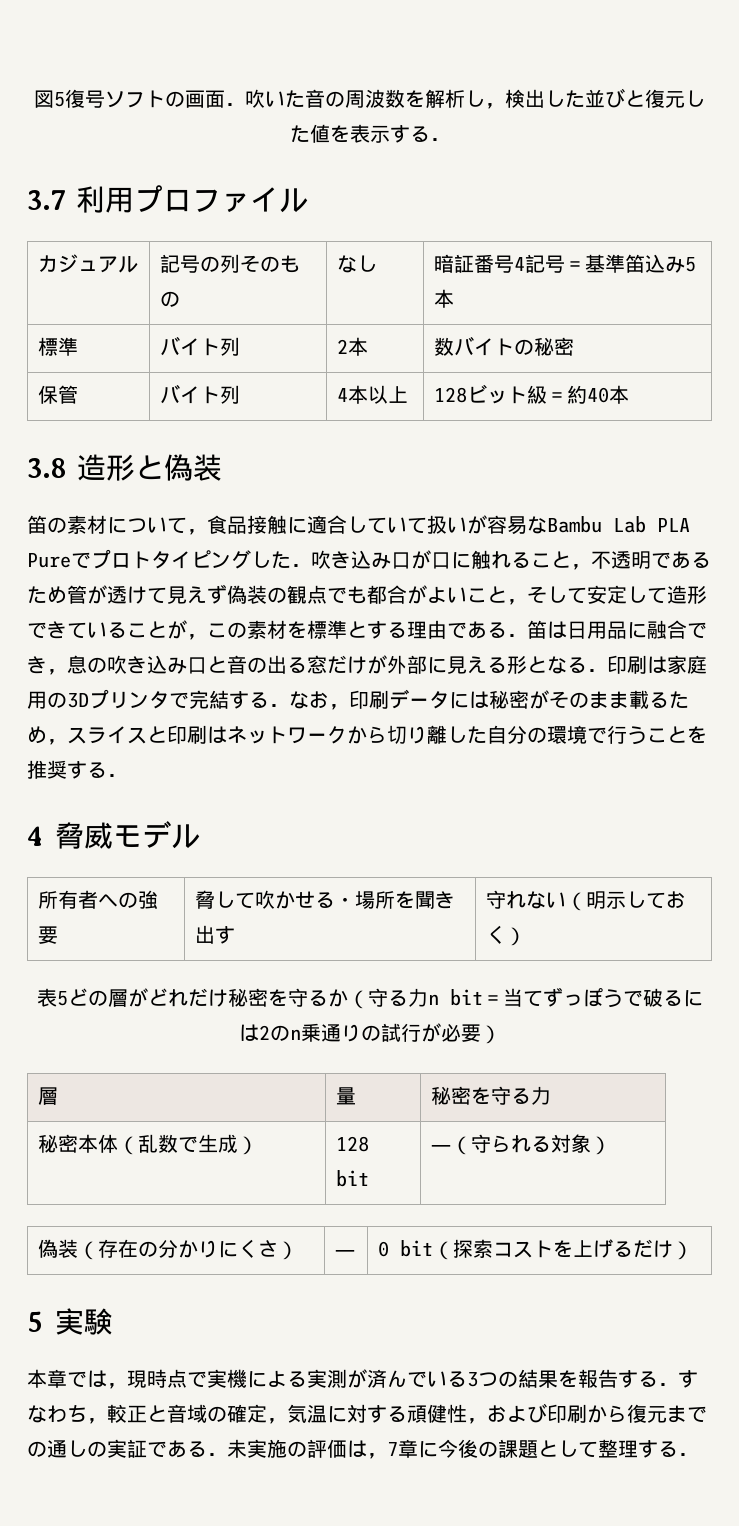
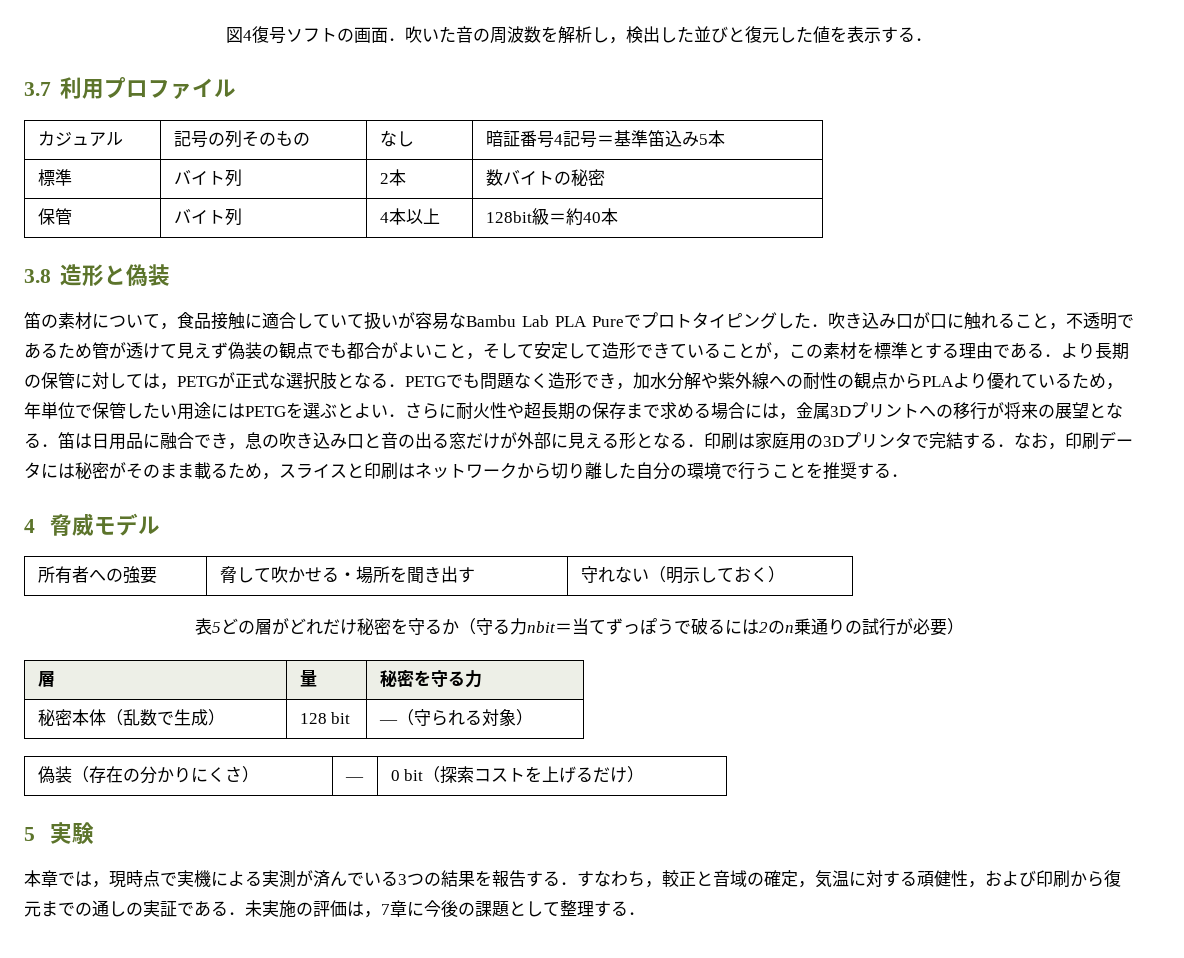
- 図5復号ソフトの画面．吹いた音の周波数を解析し，検出した並びと復元した値を表示する．
+ 図4復号ソフトの画面．吹いた音の周波数を解析し，検出した並びと復元した値を表示する．
- 保管 | バイト列 | 4本以上 | 128ビット級＝約40本
+ 保管 | バイト列 | 4本以上 | 128bit級＝約40本
- 笛の素材について，食品接触に適合していて扱いが容易なBambu Lab PLA Pureでプロトタイピングした．吹き込み口が口に触れること，不透明であるため管が透けて見えず偽装の観点でも都合がよいこと，そして安定して造形できていることが，この素材を標準とする理由である．笛は日用品に融合でき，息の吹き込み口と音の出る窓だけが外部に見える形となる．印刷は家庭用の3Dプリンタで完結する．なお，印刷データには秘密がそのまま載るため，スライスと印刷はネットワークから切り離した自分の環境で行うことを推奨する．
+ 笛の素材について，食品接触に適合していて扱いが容易なBambu Lab PLA Pureでプロトタイピングした．吹き込み口が口に触れること，不透明であるため管が透けて見えず偽装の観点でも都合がよいこと，そして安定して造形できていることが，この素材を標準とする理由である．より長期の保管に対しては，PETGが正式な選択肢となる．PETGでも問題なく造形でき，加水分解や紫外線への耐性の観点からPLAより優れているため，年単位で保管したい用途にはPETGを選ぶとよい．さらに耐火性や超長期の保存まで求める場合には，金属3Dプリントへの移行が将来の展望となる．笛は日用品に融合でき，息の吹き込み口と音の出る窓だけが外部に見える形となる．印刷は家庭用の3Dプリンタで完結する．なお，印刷データには秘密がそのまま載るため，スライスと印刷はネットワークから切り離した自分の環境で行うことを推奨する．
- 表5どの層がどれだけ秘密を守るか（守る力n bit＝当てずっぽうで破るには2のn乗通りの試行が必要）
+ 表5どの層がどれだけ秘密を守るか（守る力nbit＝当てずっぽうで破るには2のn乗通りの試行が必要）

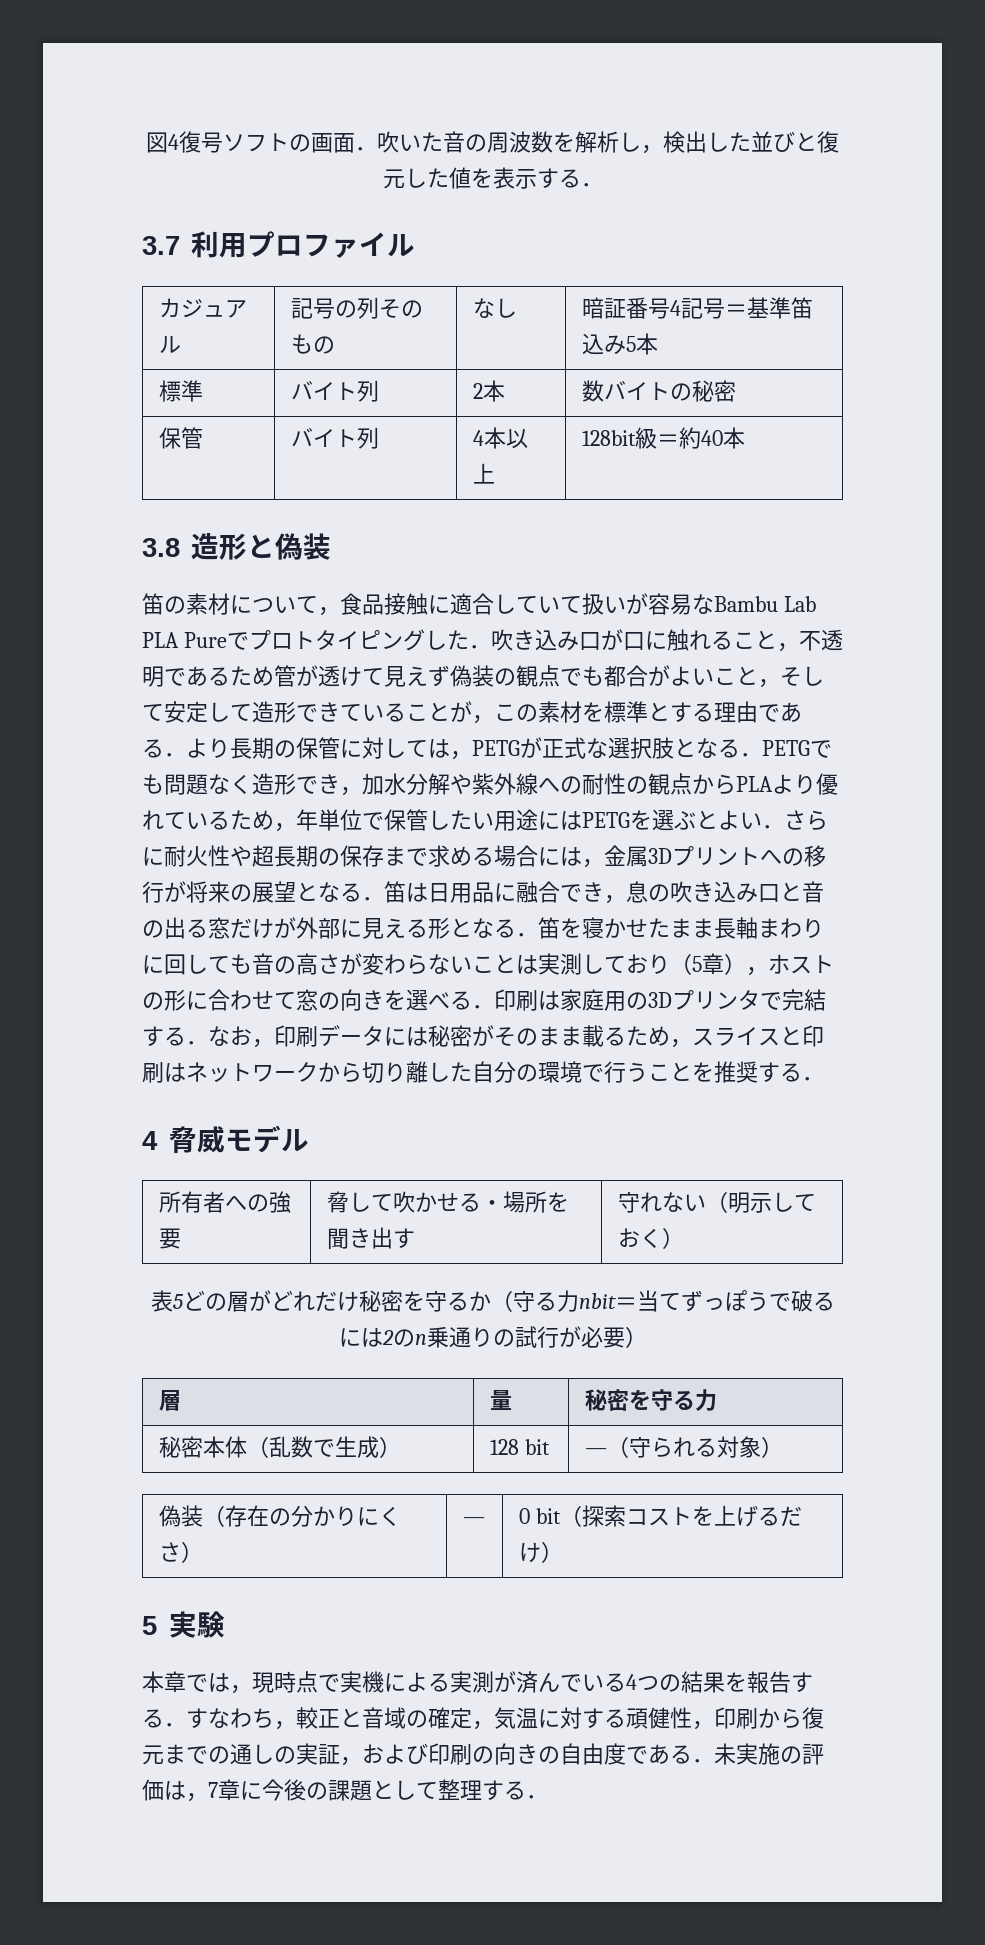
- 笛の素材について，食品接触に適合していて扱いが容易なBambu Lab PLA Pureでプロトタイピングした．吹き込み口が口に触れること，不透明であるため管が透けて見えず偽装の観点でも都合がよいこと，そして安定して造形できていることが，この素材を標準とする理由である．より長期の保管に対しては，PETGが正式な選択肢となる．PETGでも問題なく造形でき，加水分解や紫外線への耐性の観点からPLAより優れているため，年単位で保管したい用途にはPETGを選ぶとよい．さらに耐火性や超長期の保存まで求める場合には，金属3Dプリントへの移行が将来の展望となる．笛は日用品に融合でき，息の吹き込み口と音の出る窓だけが外部に見える形となる．印刷は家庭用の3Dプリンタで完結する．なお，印刷データには秘密がそのまま載るため，スライスと印刷はネットワークから切り離した自分の環境で行うことを推奨する．
+ 笛の素材について，食品接触に適合していて扱いが容易なBambu Lab PLA Pureでプロトタイピングした．吹き込み口が口に触れること，不透明であるため管が透けて見えず偽装の観点でも都合がよいこと，そして安定して造形できていることが，この素材を標準とする理由である．より長期の保管に対しては，PETGが正式な選択肢となる．PETGでも問題なく造形でき，加水分解や紫外線への耐性の観点からPLAより優れているため，年単位で保管したい用途にはPETGを選ぶとよい．さらに耐火性や超長期の保存まで求める場合には，金属3Dプリントへの移行が将来の展望となる．笛は日用品に融合でき，息の吹き込み口と音の出る窓だけが外部に見える形となる．笛を寝かせたまま長軸まわりに回しても音の高さが変わらないことは実測しており（5章），ホストの形に合わせて窓の向きを選べる．印刷は家庭用の3Dプリンタで完結する．なお，印刷データには秘密がそのまま載るため，スライスと印刷はネットワークから切り離した自分の環境で行うことを推奨する．
- 本章では，現時点で実機による実測が済んでいる3つの結果を報告する．すなわち，較正と音域の確定，気温に対する頑健性，および印刷から復元までの通しの実証である．未実施の評価は，7章に今後の課題として整理する．
+ 本章では，現時点で実機による実測が済んでいる4つの結果を報告する．すなわち，較正と音域の確定，気温に対する頑健性，印刷から復元までの通しの実証，および印刷の向きの自由度である．未実施の評価は，7章に今後の課題として整理する．

